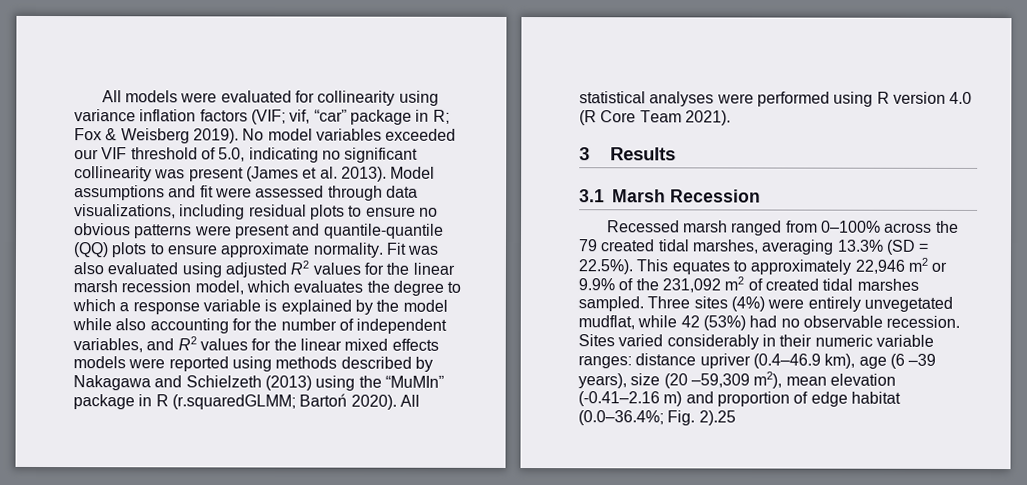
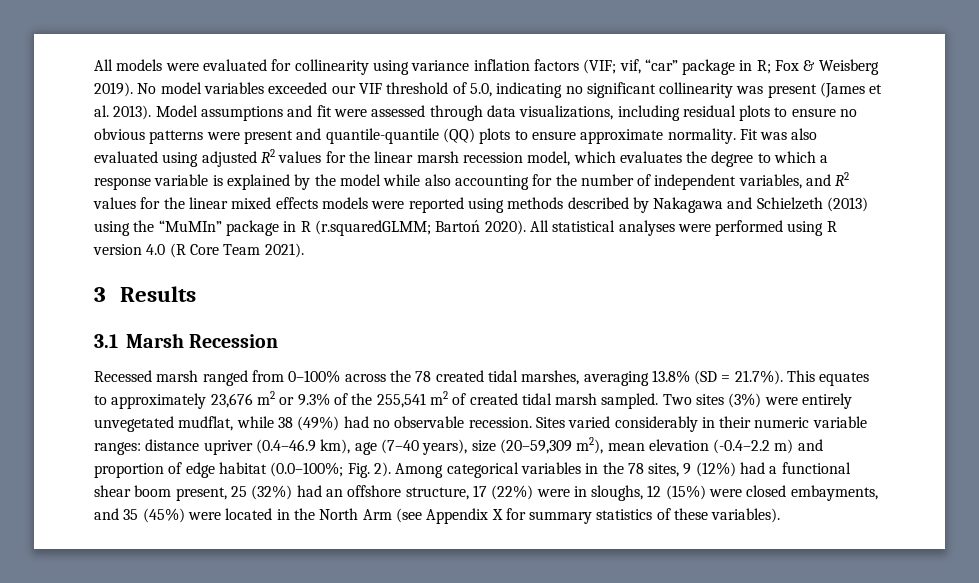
- Recessed marsh ranged from 0–100% across the 79 created tidal marshes, averaging 13.3% (SD = 22.5%). This equates to approximately 22,946 m2 or 9.9% of the 231,092 m2 of created tidal marshes sampled. Three sites (4%) were entirely unvegetated mudflat, while 42 (53%) had no observable recession.
+ Recessed marsh ranged from 0–100% across the 78 created tidal marshes, averaging 13.8% (SD = 21.7%). This equates to approximately 23,676 m2 or 9.3% of the 255,541 m2 of created tidal marsh sampled. Two sites (3%) were entirely unvegetated mudflat, while 38 (49%) had no observable recession.
- Sites varied considerably in their numeric variable ranges: distance upriver (0.4–46.9 km), age (6 –39 years), size (20 –59,309 m2), mean elevation (-0.41–2.16 m) and proportion of edge habitat (0.0–36.4%; Fig. 2).25
+ Sites varied considerably in their numeric variable ranges: distance upriver (0.4–46.9 km), age (7–40 years), size (20–59,309 m2), mean elevation (-0.4–2.2 m) and proportion of edge habitat (0.0–100%; Fig. 2). Among categorical variables in the 78 sites, 9 (12%) had a functional shear boom present, 25 (32%) had an offshore structure, 17 (22%) were in sloughs, 12 (15%) were closed embayments, and 35 (45%) were located in the North Arm (see Appendix X for summary statistics of these variables).

